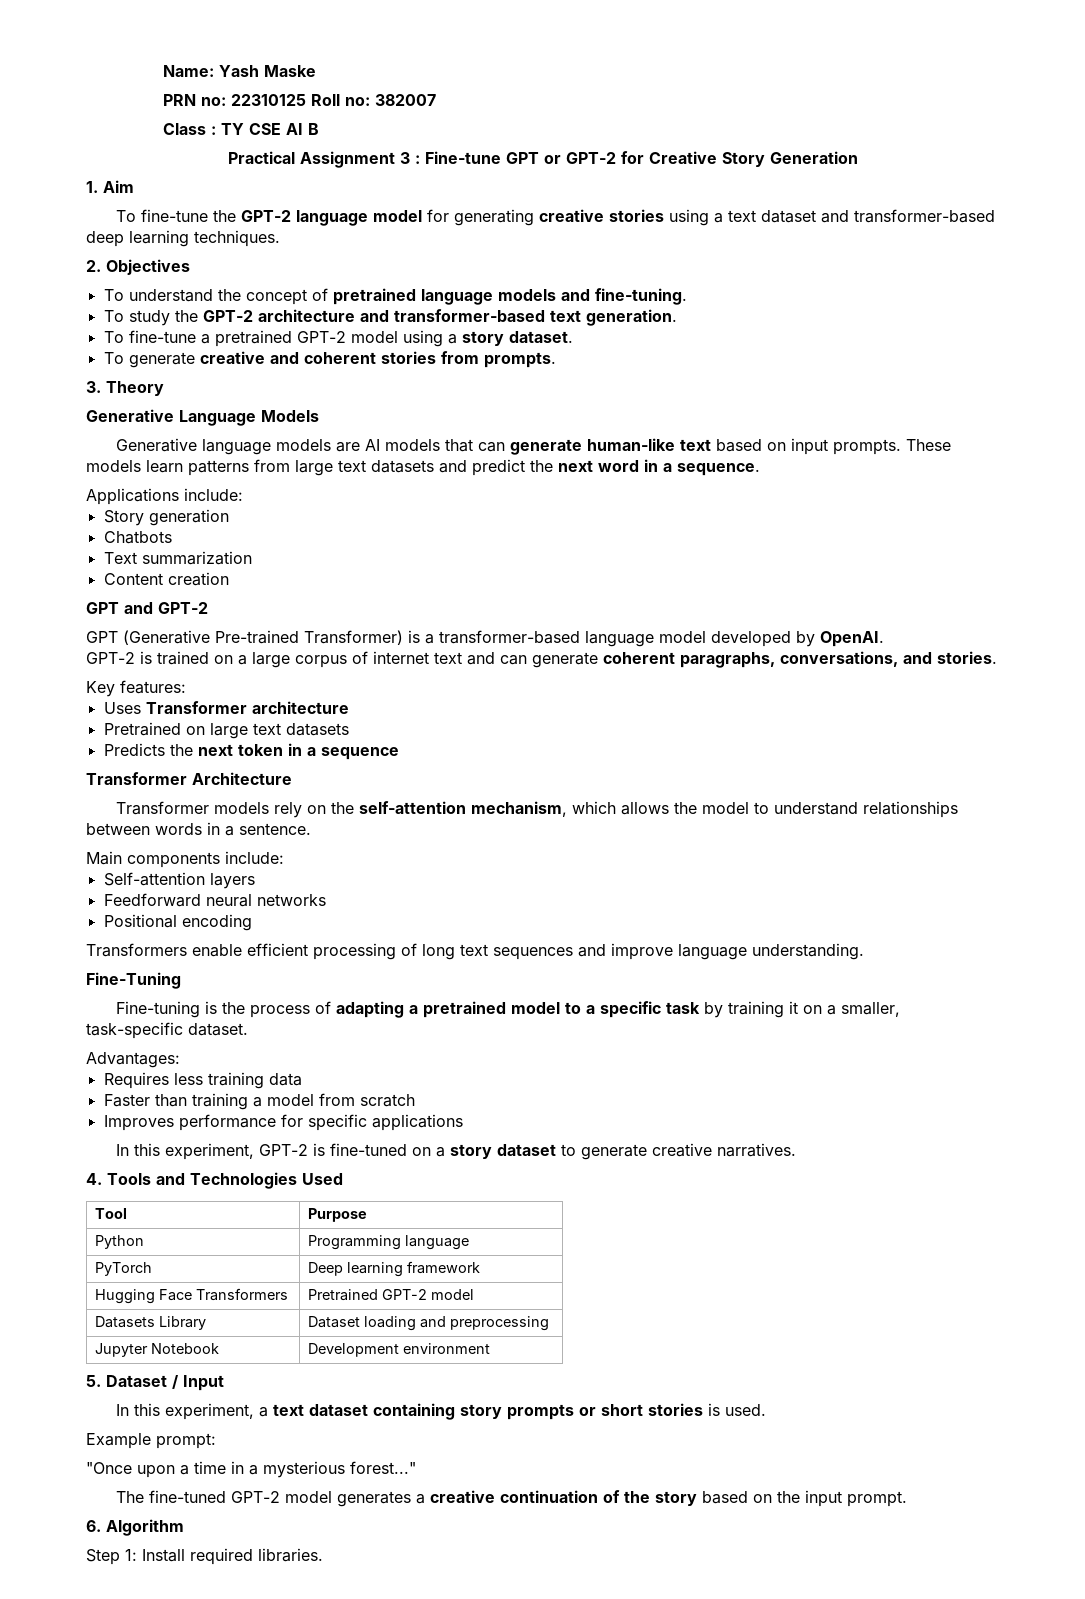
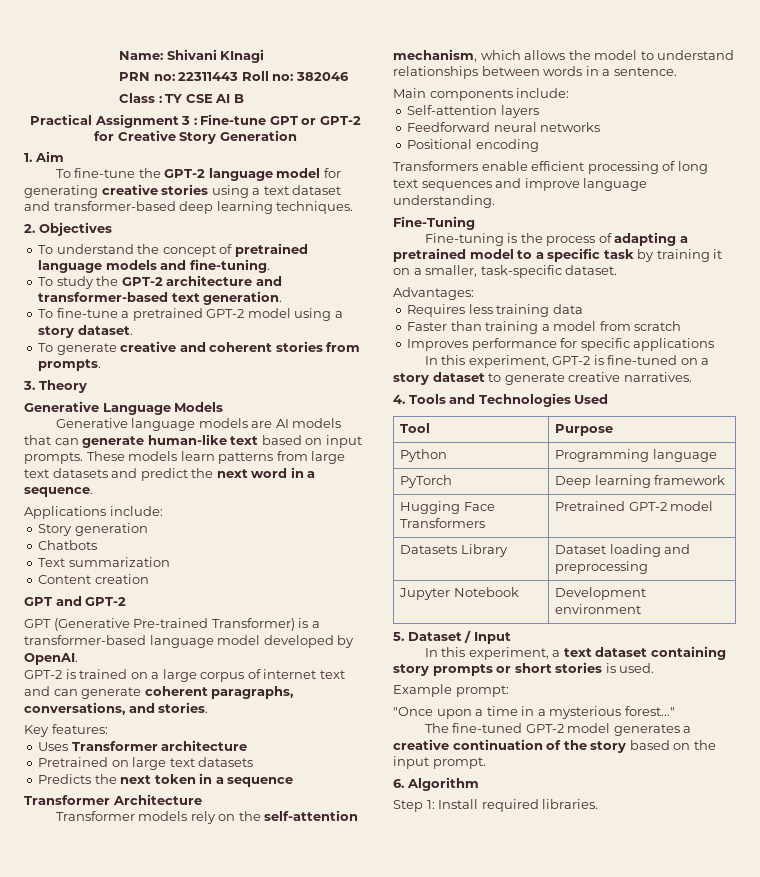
- Name: Yash Maske
+ Name: Shivani KInagi
- PRN no: 22310125 Roll no: 382007
+ PRN no: 22311443 Roll no: 382046

